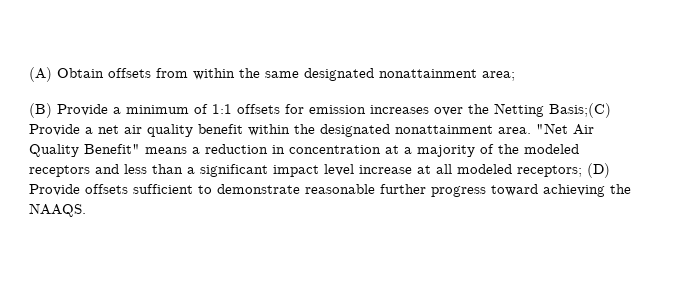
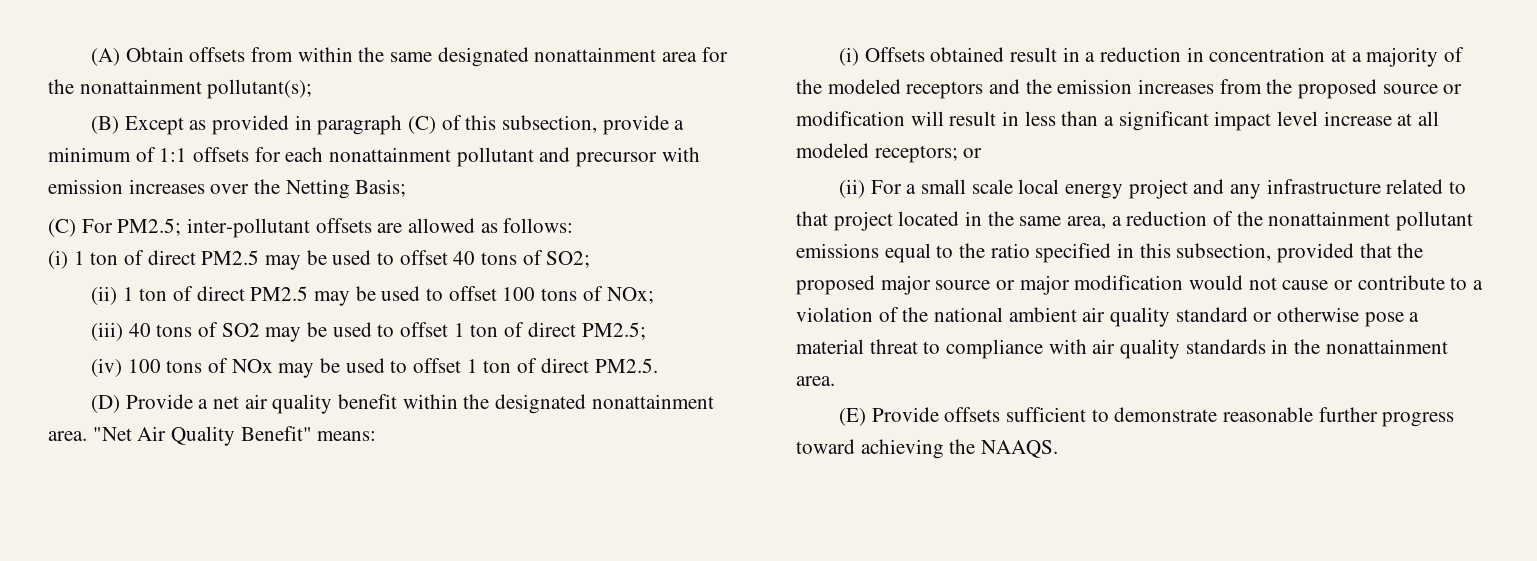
- (A) Obtain offsets from within the same designated nonattainment area;
- (B) Provide a minimum of 1:1 offsets for emission increases over the Netting Basis;(C) Provide a net air quality benefit within the designated nonattainment area.
+ (A) Obtain offsets from within the same designated nonattainment area for the nonattainment pollutant(s);
+ (B) Except as provided in paragraph (C) of this subsection, provide a minimum of 1:1 offsets for each nonattainment pollutant and precursor with emission increases over the Netting Basis;
+ (C) For PM2.5; inter-pollutant offsets are allowed as follows:
+ (i) 1 ton of direct PM2.5 may be used to offset 40 tons of SO2;
+ (ii) 1 ton of direct PM2.5 may be used to offset 100 tons of NOx;
+ (iii) 40 tons of SO2 may be used to offset 1 ton of direct PM2.5;
+ (iv) 100 tons of NOx may be used to offset 1 ton of direct PM2.5.
+ (D) Provide a net air quality benefit within the designated nonattainment area.
- "Net Air Quality Benefit" means a reduction in concentration at a majority of the modeled receptors and less than a significant impact level increase at all modeled receptors; (D) Provide offsets sufficient to demonstrate reasonable further progress toward achieving the NAAQS.
+ "Net Air Quality Benefit" means:
+ (i) Offsets obtained result in a reduction in concentration at a majority of the modeled receptors and the emission increases from the proposed source or modification will result in less than a significant impact level increase at all modeled receptors; or
+ (ii) For a small scale local energy project and any infrastructure related to that project located in the same area, a reduction of the nonattainment pollutant emissions equal to the ratio specified in this subsection, provided that the proposed major source or major modification would not cause or contribute to a violation of the national ambient air quality standard or otherwise pose a material threat to compliance with air quality standards in the nonattainment area.
+ (E) Provide offsets sufficient to demonstrate reasonable further progress toward achieving the NAAQS.

